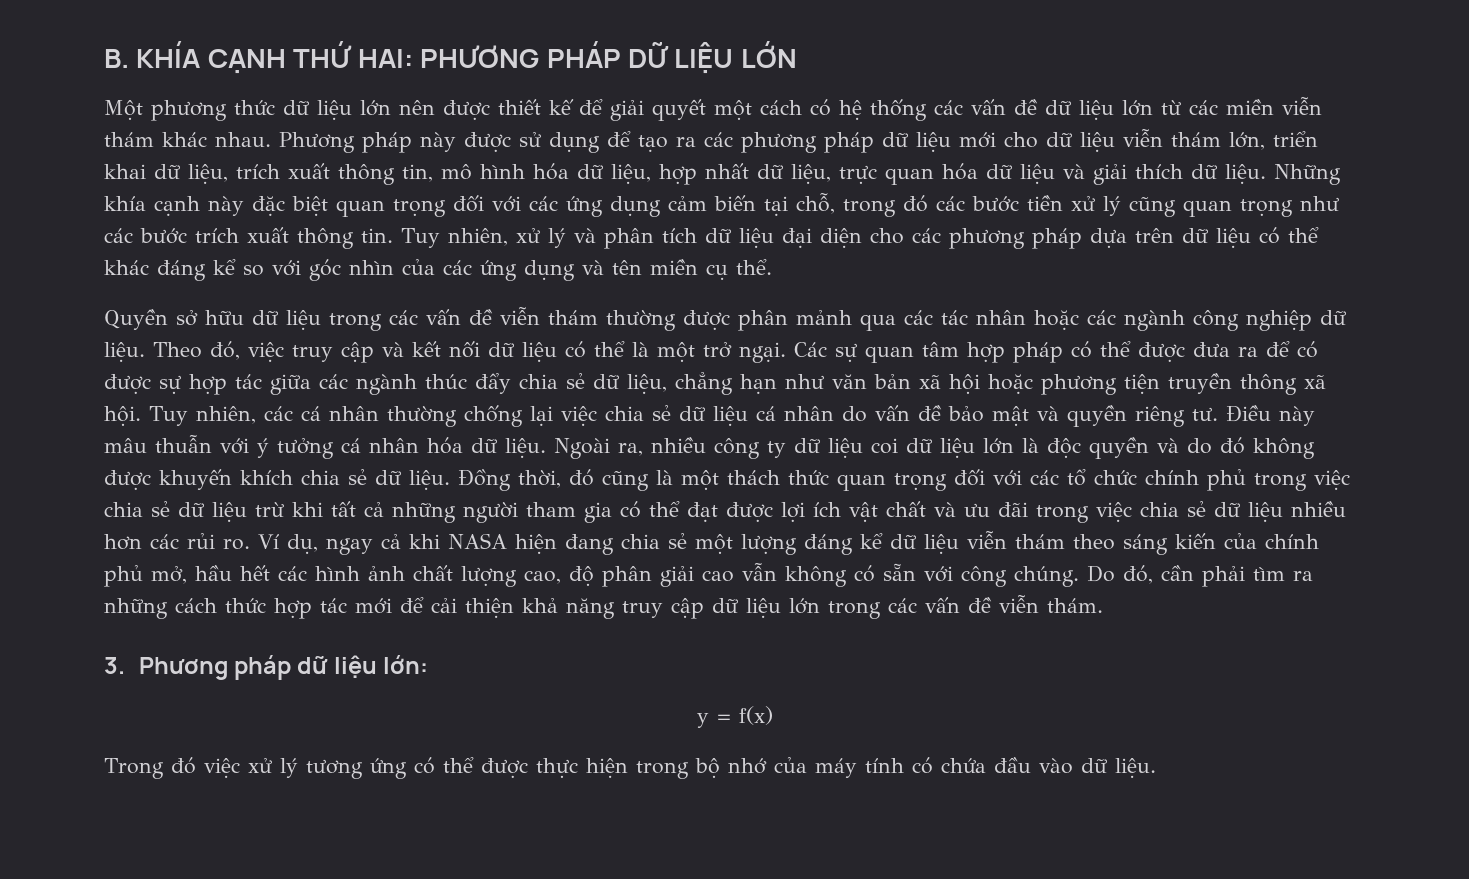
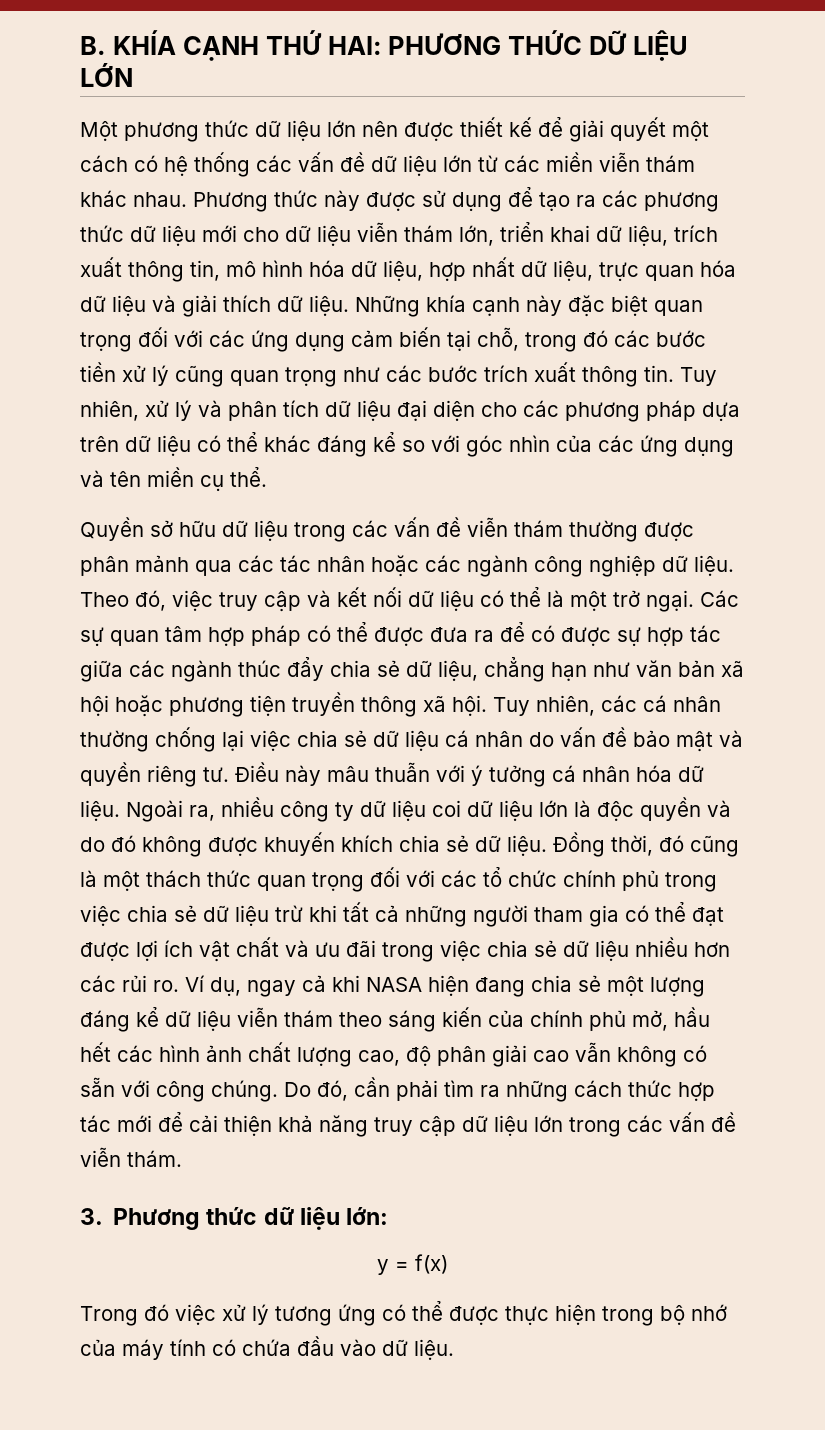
- B. KHÍA CẠNH THỨ HAI: PHƯƠNG PHÁP DỮ LIỆU LỚN
+ B. KHÍA CẠNH THỨ HAI: PHƯƠNG THỨC DỮ LIỆU LỚN
- Phương pháp này được sử dụng để tạo ra các phương pháp dữ liệu mới cho dữ liệu viễn thám lớn, triển khai dữ liệu, trích xuất thông tin, mô hình hóa dữ liệu, hợp nhất dữ liệu, trực quan hóa dữ liệu và giải thích dữ liệu.
+ Phương thức này được sử dụng để tạo ra các phương thức dữ liệu mới cho dữ liệu viễn thám lớn, triển khai dữ liệu, trích xuất thông tin, mô hình hóa dữ liệu, hợp nhất dữ liệu, trực quan hóa dữ liệu và giải thích dữ liệu.
- 3. Phương pháp dữ liệu lớn:
+ 3. Phương thức dữ liệu lớn:

